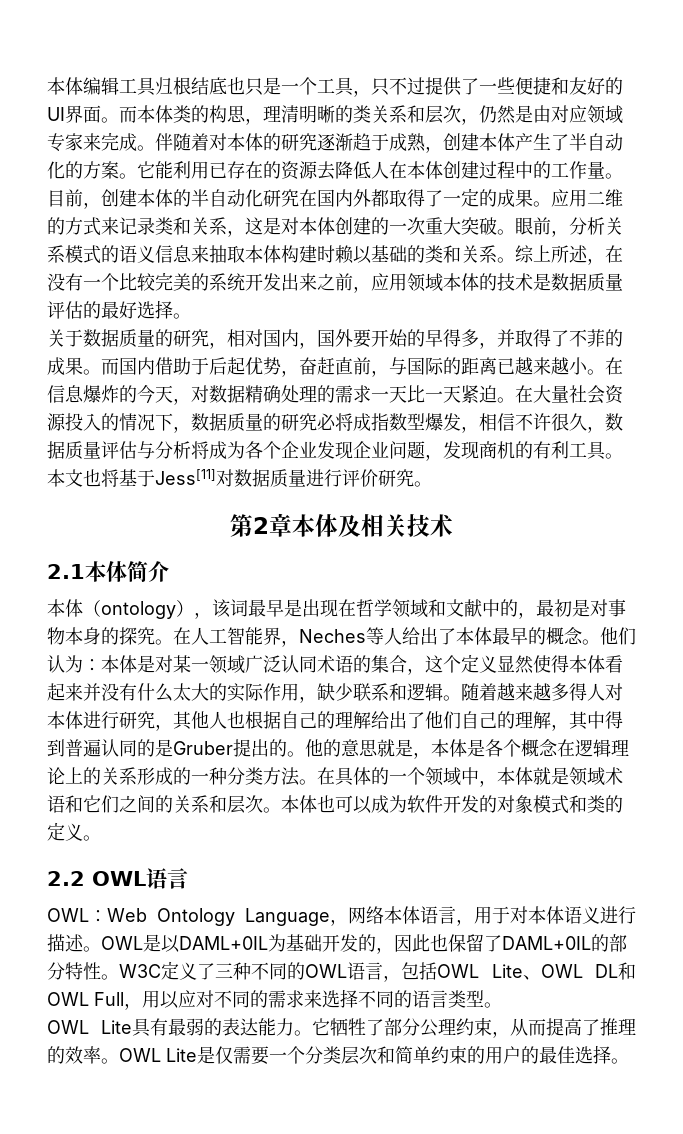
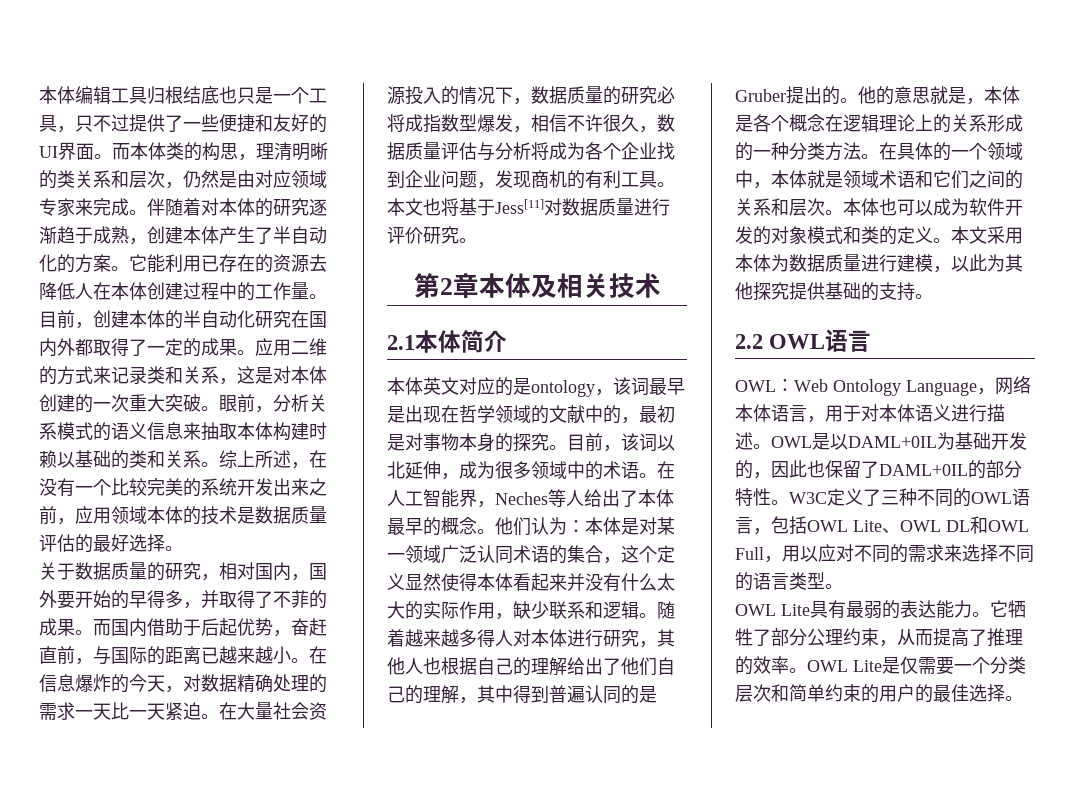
- 在大量社会资源投入的情况下，数据质量的研究必将成指数型爆发，相信不许很久，数据质量评估与分析将成为各个企业发现企业问题，发现商机的有利工具。
+ 在大量社会资源投入的情况下，数据质量的研究必将成指数型爆发，相信不许很久，数据质量评估与分析将成为各个企业找到企业问题，发现商机的有利工具。
- 本体（ontology），该词最早是出现在哲学领域和文献中的，最初是对事物本身的探究。
+ 本体英文对应的是ontology，该词最早是出现在哲学领域的文献中的，最初是对事物本身的探究。
+ 目前，该词以北延伸，成为很多领域中的术语。
+ 本文采用本体为数据质量进行建模，以此为其他探究提供基础的支持。

